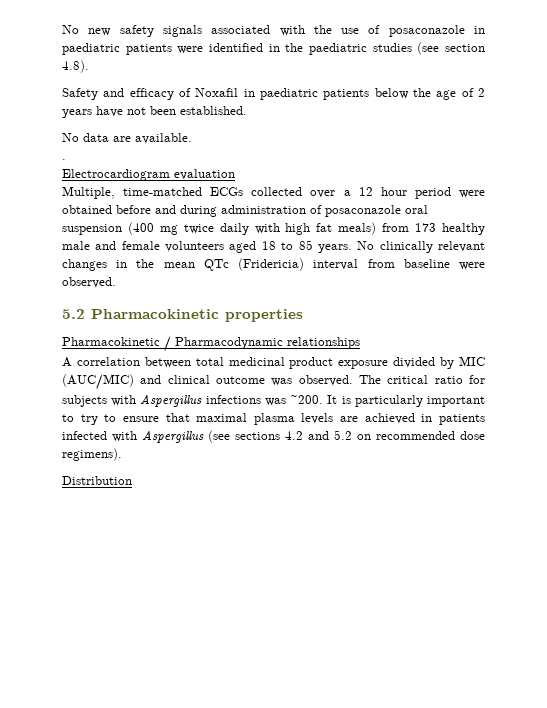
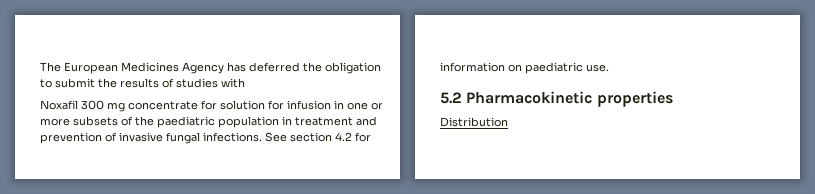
- No new safety signals associated with the use of posaconazole in paediatric patients were identified in the paediatric studies (see section 4.8).
- Safety and efficacy of Noxafil in paediatric patients below the age of 2 years have not been established.
- No data are available.
- .
- Electrocardiogram evaluation
- Multiple, time-matched ECGs collected over a 12 hour period were obtained before and during administration of posaconazole oral suspension (400 mg twice daily with high fat meals) from 173 healthy male and female volunteers aged 18 to 85 years. No clinically relevant changes in the mean QTc (Fridericia) interval from baseline were observed.
+ The European Medicines Agency has deferred the obligation to submit the results of studies with
+ Noxafil 300 mg concentrate for solution for infusion in one or more subsets of the paediatric population in treatment and prevention of invasive fungal infections. See section 4.2 for information on paediatric use.
  5.2 Pharmacokinetic properties
- Pharmacokinetic / Pharmacodynamic relationships
- A correlation between total medicinal product exposure divided by MIC (AUC/MIC) and clinical outcome was observed. The critical ratio for subjects with Aspergillus infections was ~200. It is particularly important to try to ensure that maximal plasma levels are achieved in patients infected with Aspergillus (see sections 4.2 and 5.2 on recommended dose regimens).

